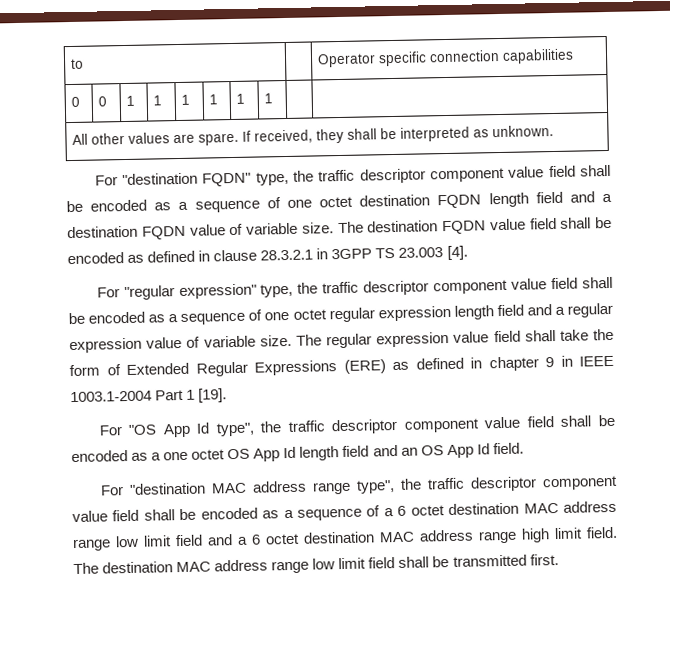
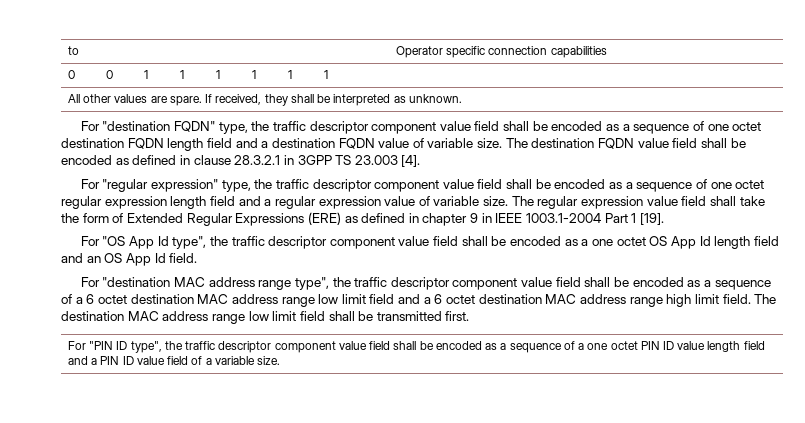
+ For "PIN ID type", the traffic descriptor component value field shall be encoded as a sequence of a one octet PIN ID value length field and a PIN ID value field of a variable size.

